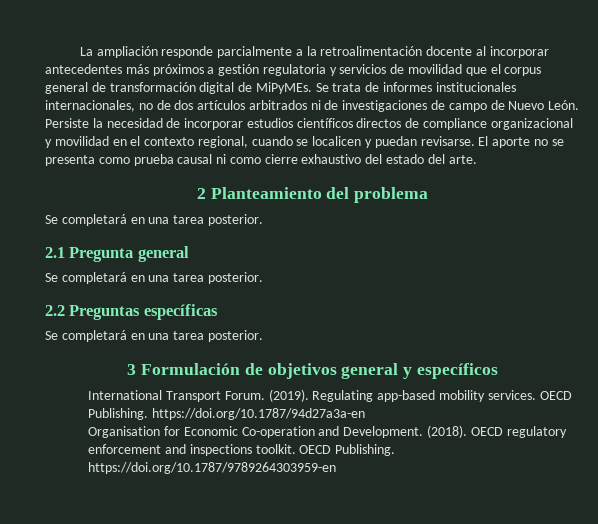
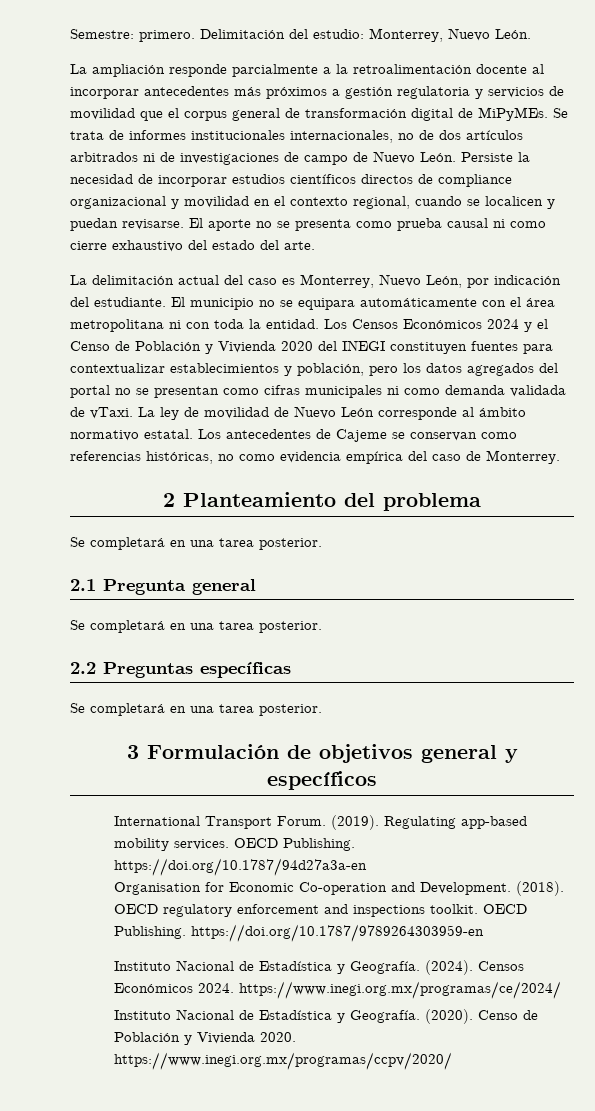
+ Semestre: primero. Delimitación del estudio: Monterrey, Nuevo León.
+ La delimitación actual del caso es Monterrey, Nuevo León, por indicación del estudiante. El municipio no se equipara automáticamente con el área metropolitana ni con toda la entidad. Los Censos Económicos 2024 y el Censo de Población y Vivienda 2020 del INEGI constituyen fuentes para contextualizar establecimientos y población, pero los datos agregados del portal no se presentan como cifras municipales ni como demanda validada de vTaxi. La ley de movilidad de Nuevo León corresponde al ámbito normativo estatal. Los antecedentes de Cajeme se conservan como referencias históricas, no como evidencia empírica del caso de Monterrey.
+ Instituto Nacional de Estadística y Geografía. (2024). Censos Económicos 2024. https://www.inegi.org.mx/programas/ce/2024/
+ Instituto Nacional de Estadística y Geografía. (2020). Censo de Población y Vivienda 2020. https://www.inegi.org.mx/programas/ccpv/2020/

